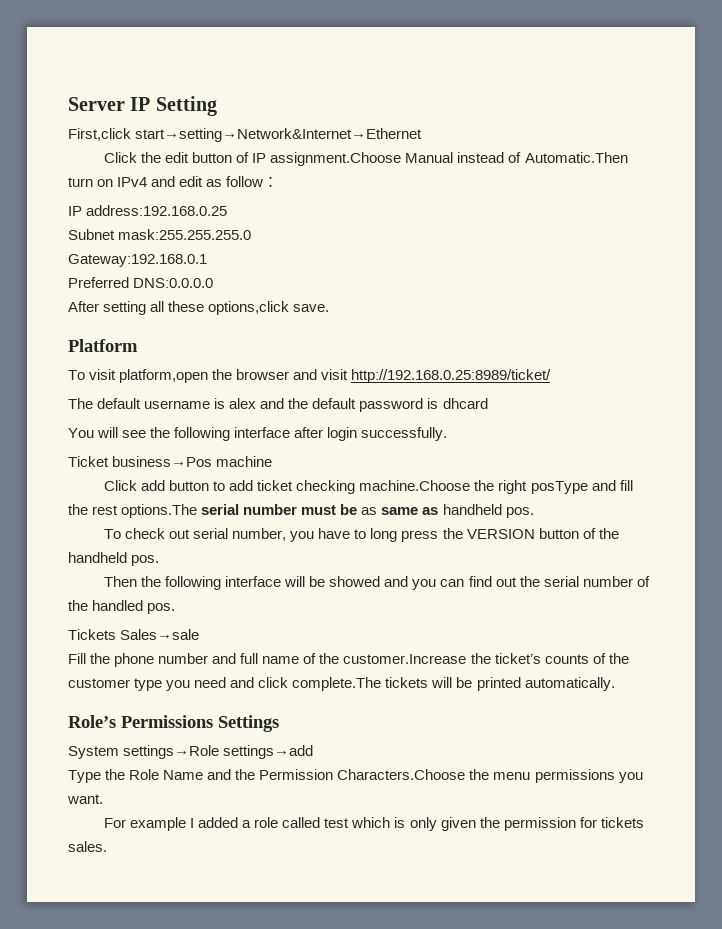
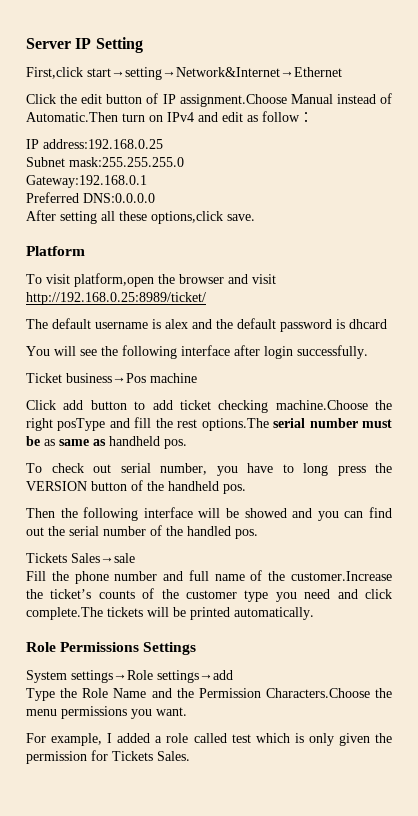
- Role’s Permissions Settings
+ Role Permissions Settings
- For example I added a role called test which is only given the permission for tickets sales.
+ For example, I added a role called test which is only given the permission for Tickets Sales.

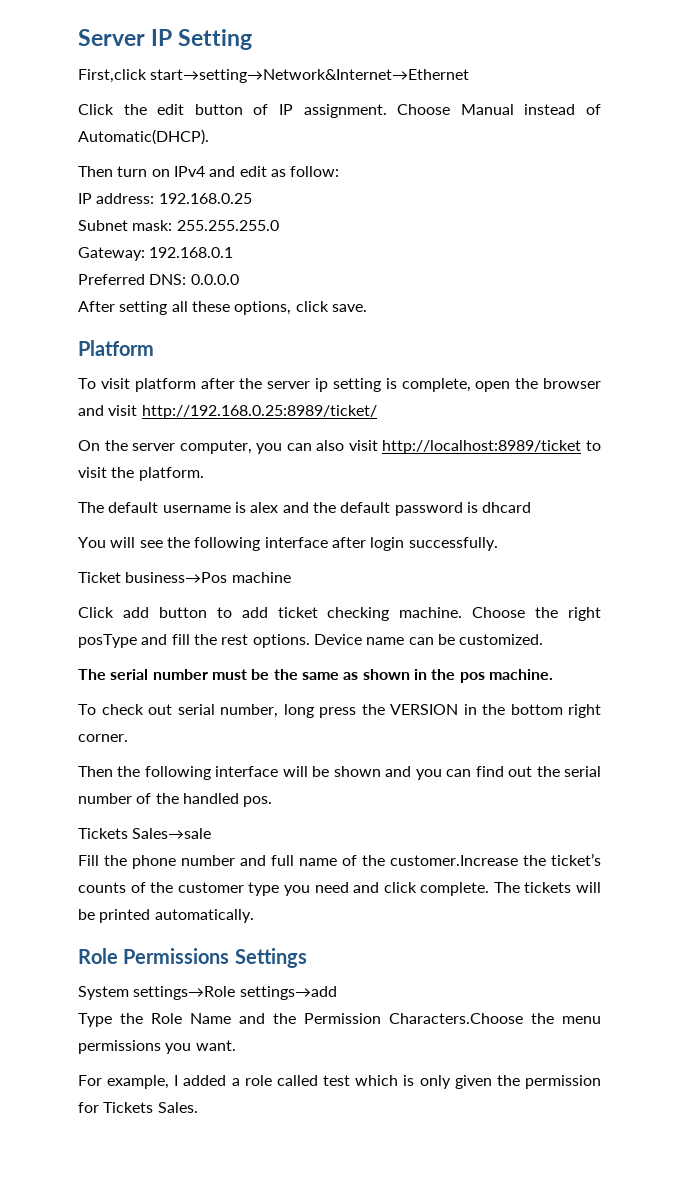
- Click the edit button of IP assignment.Choose Manual instead of Automatic.Then turn on IPv4 and edit as follow：
- IP address:192.168.0.25
+ Click the edit button of IP assignment. Choose Manual instead of Automatic(DHCP).
+ Then turn on IPv4 and edit as follow:
+ IP address: 192.168.0.25
- Subnet mask:255.255.255.0
- Gateway:192.168.0.1
+ Subnet mask: 255.255.255.0
+ Gateway: 192.168.0.1
- Preferred DNS:0.0.0.0
+ Preferred DNS: 0.0.0.0
- After setting all these options,click save.
+ After setting all these options, click save.
- To visit platform,open the browser and visit http://192.168.0.25:8989/ticket/
+ To visit platform after the server ip setting is complete, open the browser and visit http://192.168.0.25:8989/ticket/
+ On the server computer, you can also visit http://localhost:8989/ticket to visit the platform.
- Click add button to add ticket checking machine.Choose the right posType and fill the rest options.The serial number must be as same as handheld pos.
+ Click add button to add ticket checking machine. Choose the right posType and fill the rest options. Device name can be customized.
+ The serial number must be the same as shown in the pos machine.
- To check out serial number, you have to long press the VERSION button of the handheld pos.
+ To check out serial number, long press the VERSION in the bottom right corner.
- Then the following interface will be showed and you can find out the serial number of the handled pos.
+ Then the following interface will be shown and you can find out the serial number of the handled pos.
- Fill the phone number and full name of the customer.Increase the ticket’s counts of the customer type you need and click complete.The tickets will be printed automatically.
+ Fill the phone number and full name of the customer.Increase the ticket’s counts of the customer type you need and click complete. The tickets will be printed automatically.

